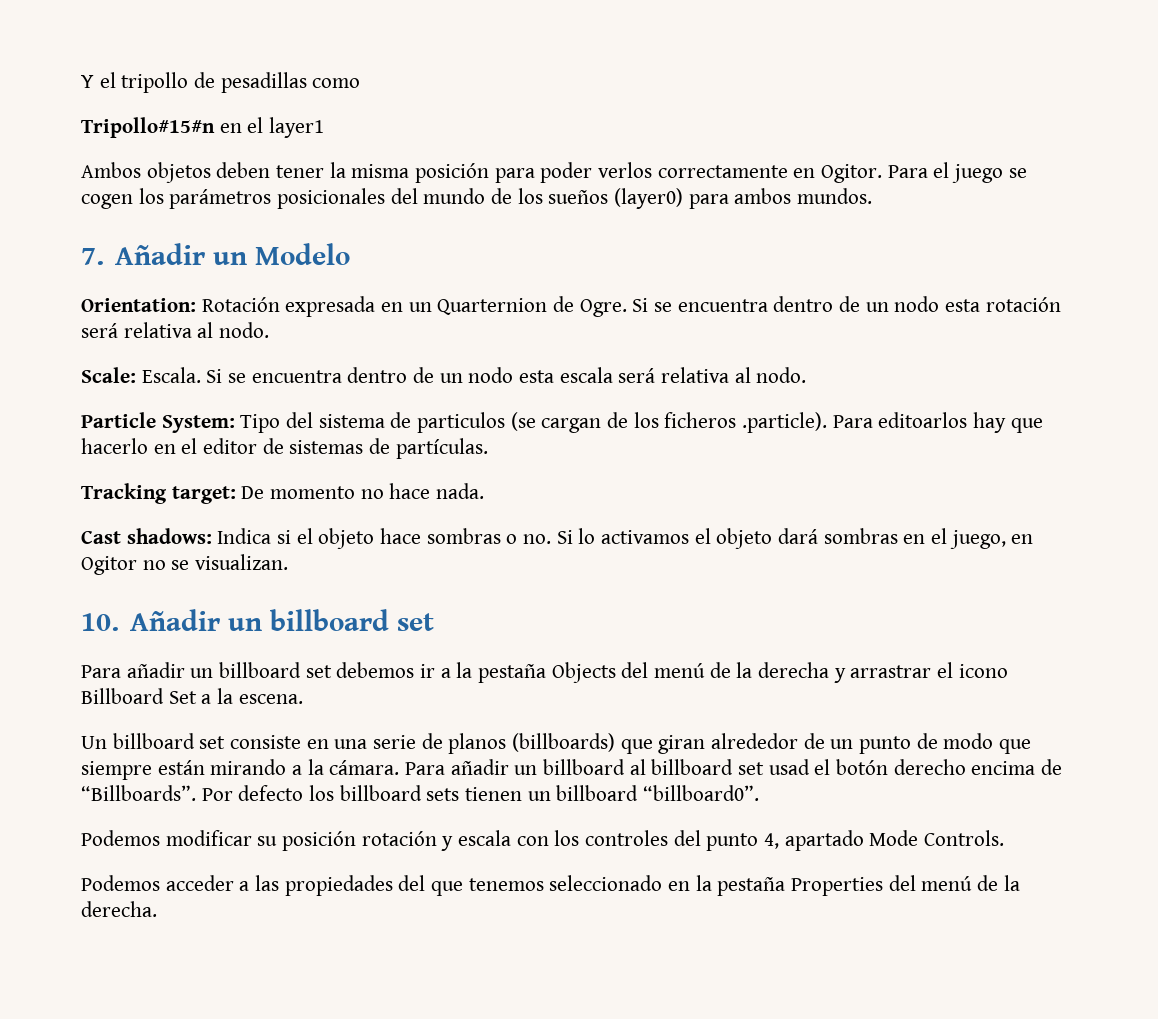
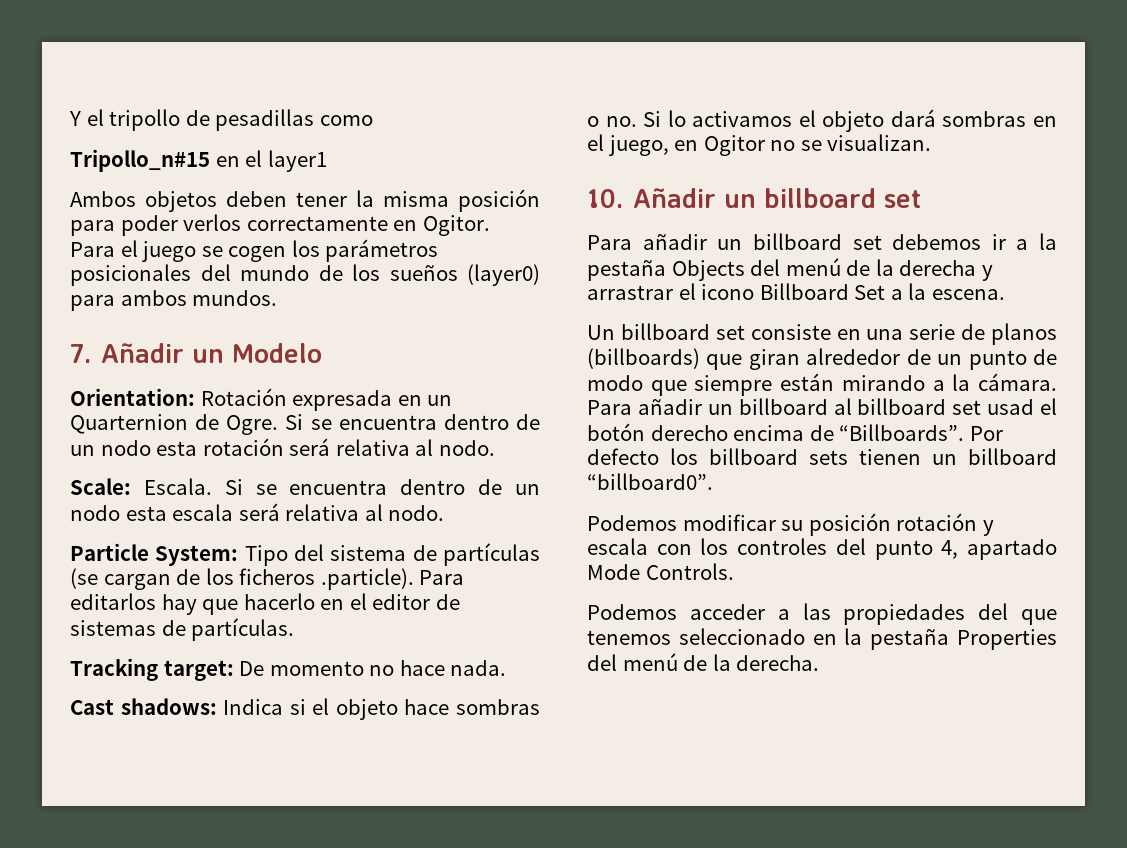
- Tripollo#15#n en el layer1
+ Tripollo_n#15 en el layer1
- Particle System: Tipo del sistema de particulos (se cargan de los ficheros .particle). Para editoarlos hay que hacerlo en el editor de sistemas de partículas.
+ Particle System: Tipo del sistema de partículas (se cargan de los ficheros .particle). Para editarlos hay que hacerlo en el editor de sistemas de partículas.

